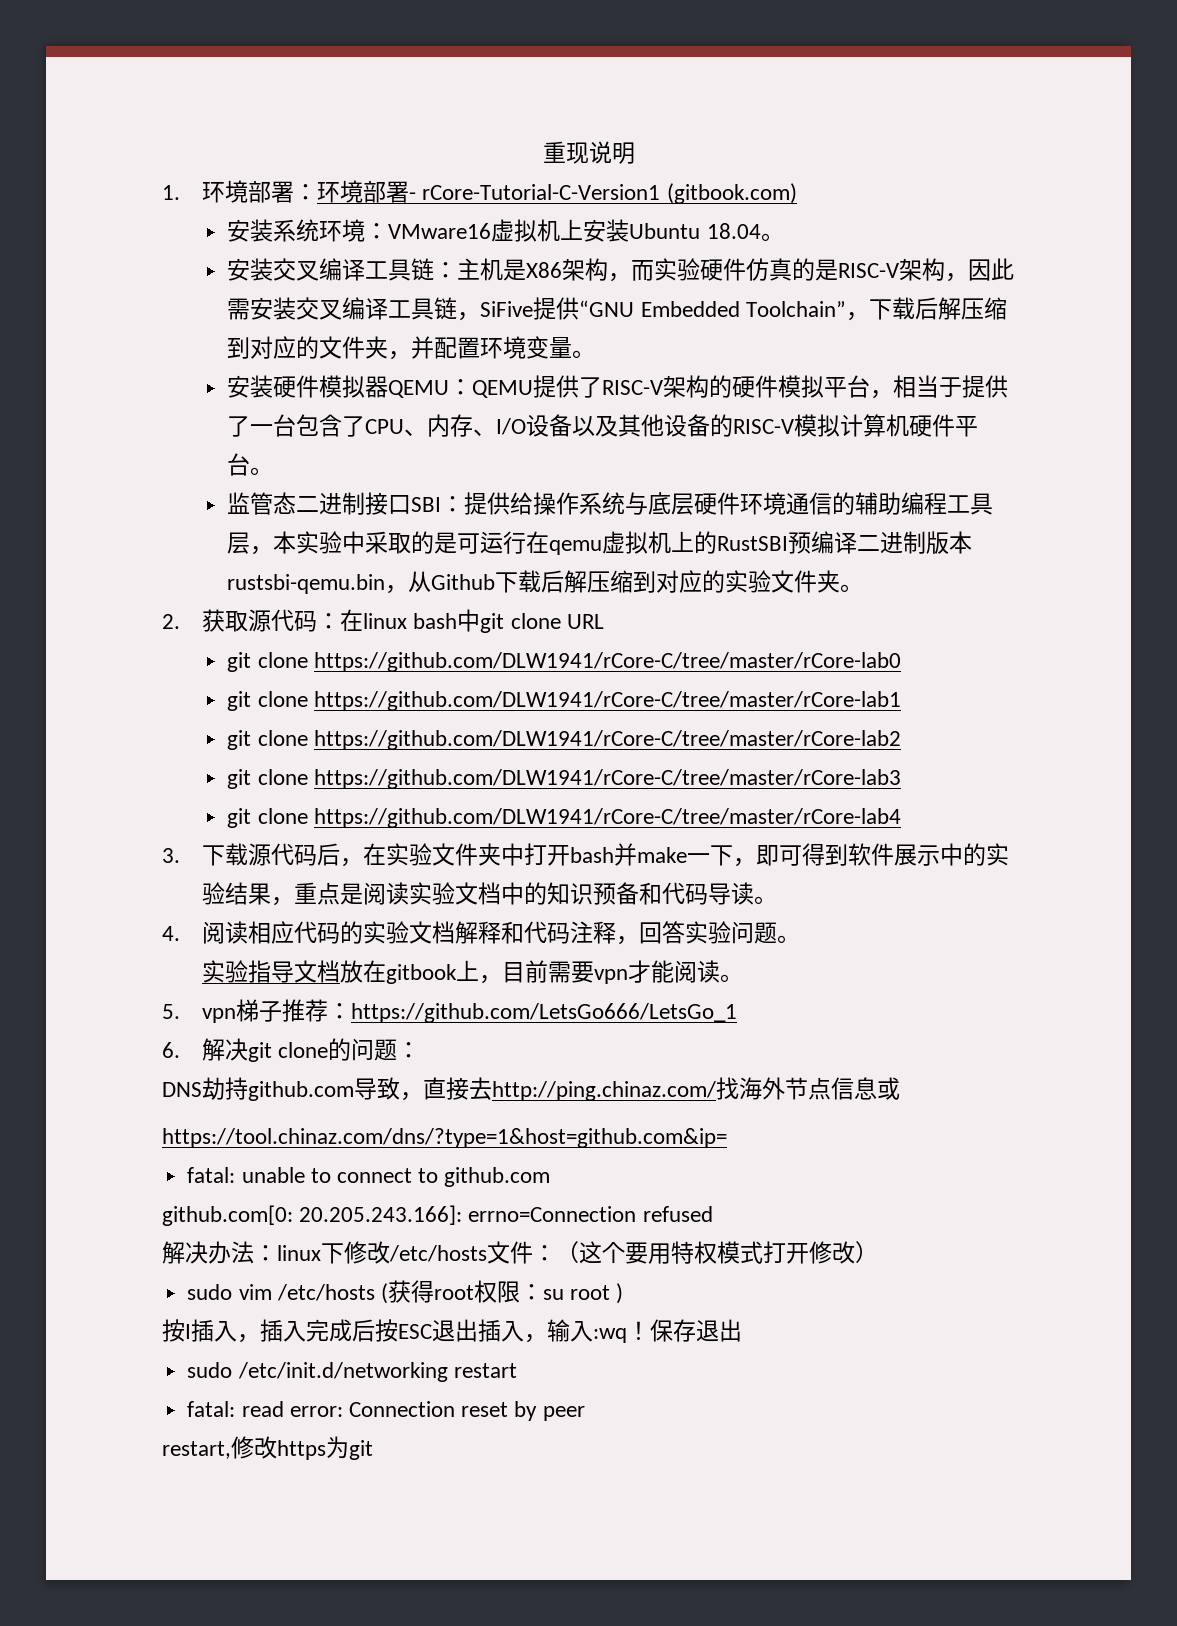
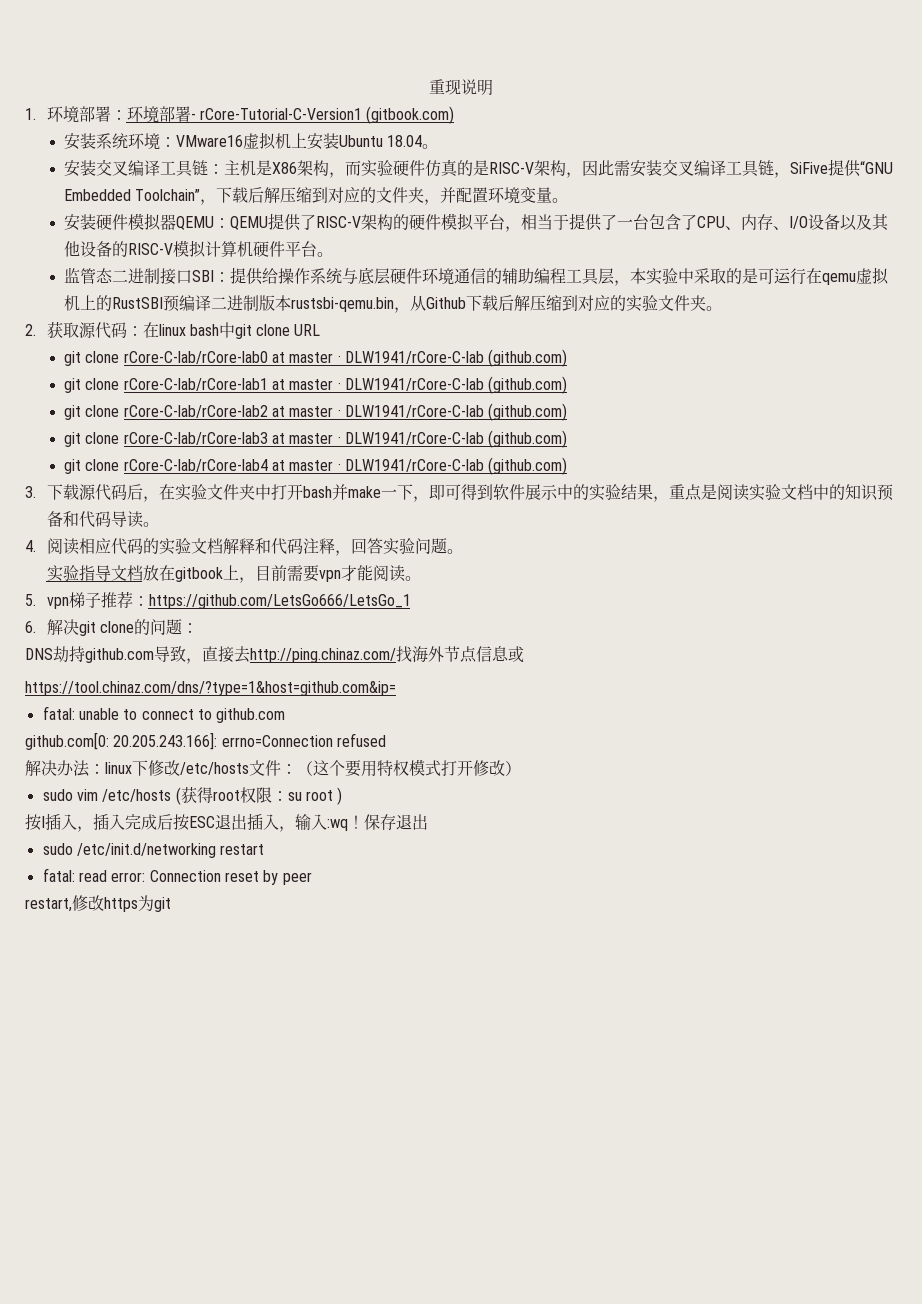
- git clone https://github.com/DLW1941/rCore-C/tree/master/rCore-lab0
- git clone https://github.com/DLW1941/rCore-C/tree/master/rCore-lab1
- git clone https://github.com/DLW1941/rCore-C/tree/master/rCore-lab2
- git clone https://github.com/DLW1941/rCore-C/tree/master/rCore-lab3
- git clone https://github.com/DLW1941/rCore-C/tree/master/rCore-lab4
+ git clone rCore-C-lab/rCore-lab0 at master · DLW1941/rCore-C-lab (github.com)
+ git clone rCore-C-lab/rCore-lab1 at master · DLW1941/rCore-C-lab (github.com)
+ git clone rCore-C-lab/rCore-lab2 at master · DLW1941/rCore-C-lab (github.com)
+ git clone rCore-C-lab/rCore-lab3 at master · DLW1941/rCore-C-lab (github.com)
+ git clone rCore-C-lab/rCore-lab4 at master · DLW1941/rCore-C-lab (github.com)

